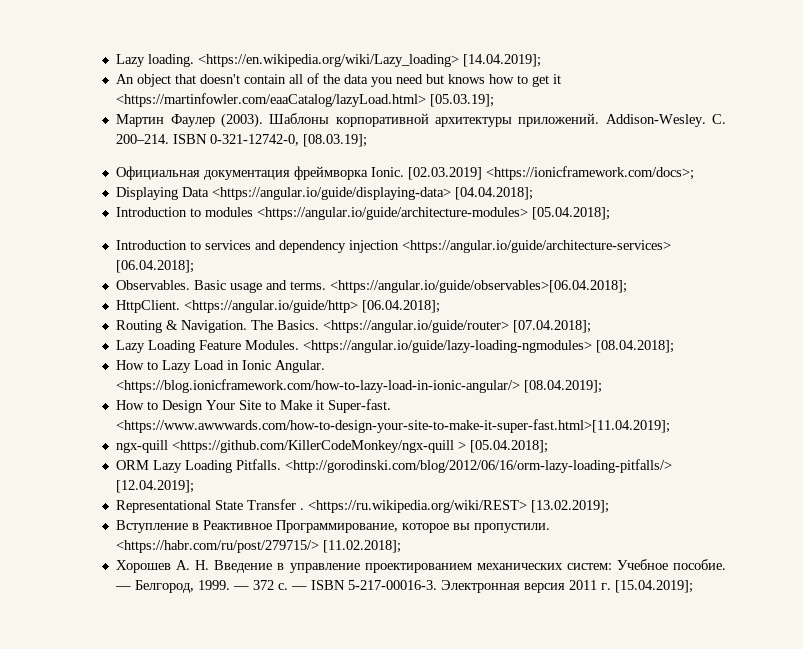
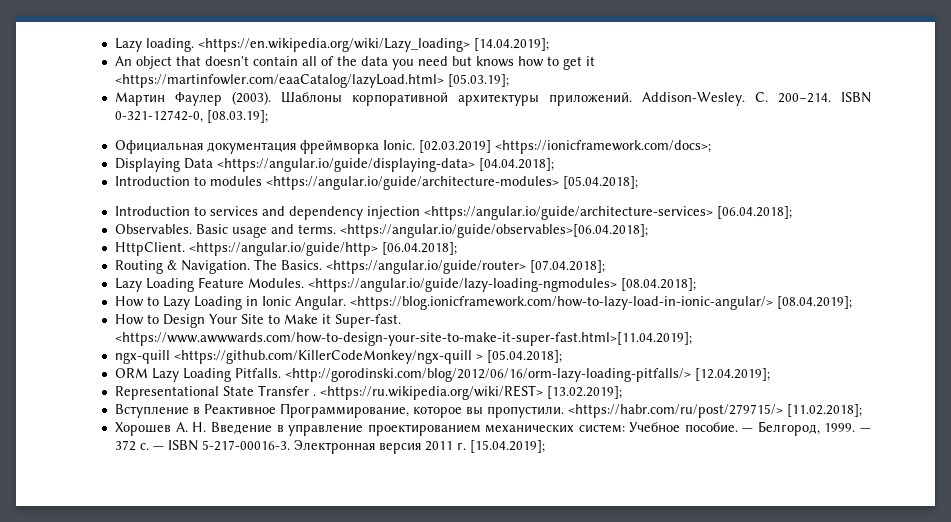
- How to Lazy Load in Ionic Angular.
+ How to Lazy Loading in Ionic Angular.

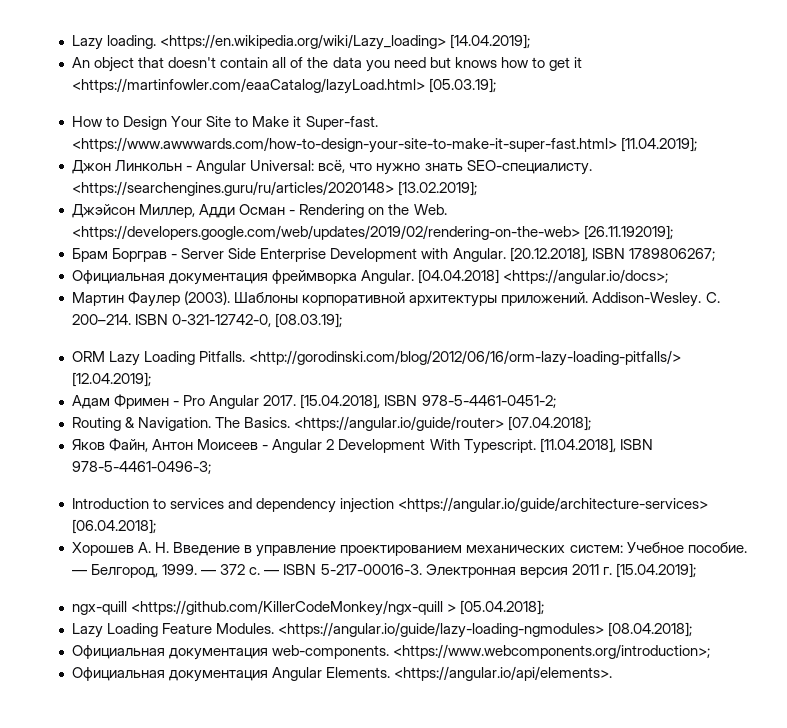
+ How to Design Your Site to Make it Super-fast. <https://www.awwwards.com/how-to-design-your-site-to-make-it-super-fast.html> [11.04.2019];
+ Джон Линкольн - Angular Universal: всё, что нужно знать SEO-специалисту. <https://searchengines.guru/ru/articles/2020148> [13.02.2019];
+ Джэйсон Миллер, Адди Осман - Rendering on the Web. <https://developers.google.com/web/updates/2019/02/rendering-on-the-web> [26.11.192019];
+ Брам Борграв - Server Side Enterprise Development with Angular. [20.12.2018], ISBN 1789806267;
+ Официальная документация фреймворка Angular. [04.04.2018] <https://angular.io/docs>;
- Официальная документация фреймворка Ionic. [02.03.2019] <https://ionicframework.com/docs>;
- Displaying Data <https://angular.io/guide/displaying-data> [04.04.2018];
- Introduction to modules <https://angular.io/guide/architecture-modules> [05.04.2018];
+ ORM Lazy Loading Pitfalls. <http://gorodinski.com/blog/2012/06/16/orm-lazy-loading-pitfalls/> [12.04.2019];
+ Адам Фримен - Pro Angular 2017. [15.04.2018], ISBN 978-5-4461-0451-2;
+ Routing & Navigation. The Basics. <https://angular.io/guide/router> [07.04.2018];
+ Яков Файн, Антон Моисеев - Angular 2 Development With Typescript. [11.04.2018], ISBN 978-5-4461-0496-3;
- Observables. Basic usage and terms. <https://angular.io/guide/observables>[06.04.2018];
- HttpClient. <https://angular.io/guide/http> [06.04.2018];
- Routing & Navigation. The Basics. <https://angular.io/guide/router> [07.04.2018];
- Lazy Loading Feature Modules. <https://angular.io/guide/lazy-loading-ngmodules> [08.04.2018];
- How to Lazy Loading in Ionic Angular. <https://blog.ionicframework.com/how-to-lazy-load-in-ionic-angular/> [08.04.2019];
- How to Design Your Site to Make it Super-fast. <https://www.awwwards.com/how-to-design-your-site-to-make-it-super-fast.html>[11.04.2019];
- ngx-quill <https://github.com/KillerCodeMonkey/ngx-quill > [05.04.2018];
- ORM Lazy Loading Pitfalls. <http://gorodinski.com/blog/2012/06/16/orm-lazy-loading-pitfalls/> [12.04.2019];
- Representational State Transfer . <https://ru.wikipedia.org/wiki/REST> [13.02.2019];
- Вступление в Реактивное Программирование, которое вы пропустили. <https://habr.com/ru/post/279715/> [11.02.2018];
+ ngx-quill <https://github.com/KillerCodeMonkey/ngx-quill > [05.04.2018];
+ Lazy Loading Feature Modules. <https://angular.io/guide/lazy-loading-ngmodules> [08.04.2018];
+ Официальная документация web-components. <https://www.webcomponents.org/introduction>;
+ Официальная документация Angular Elements. <https://angular.io/api/elements>.

